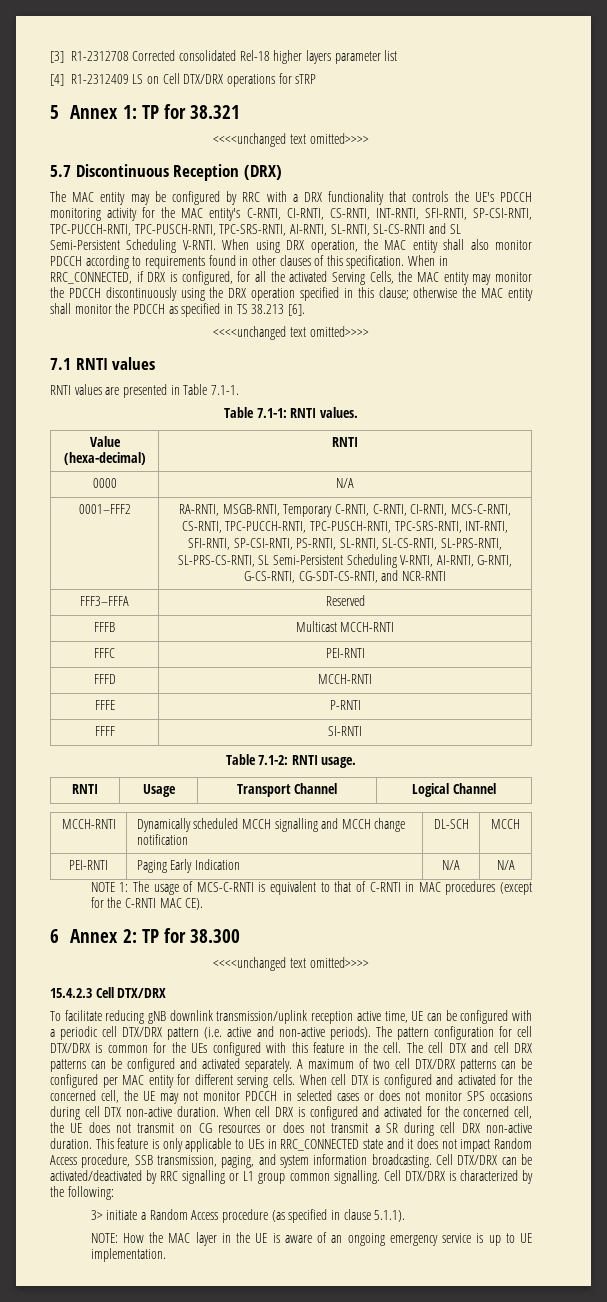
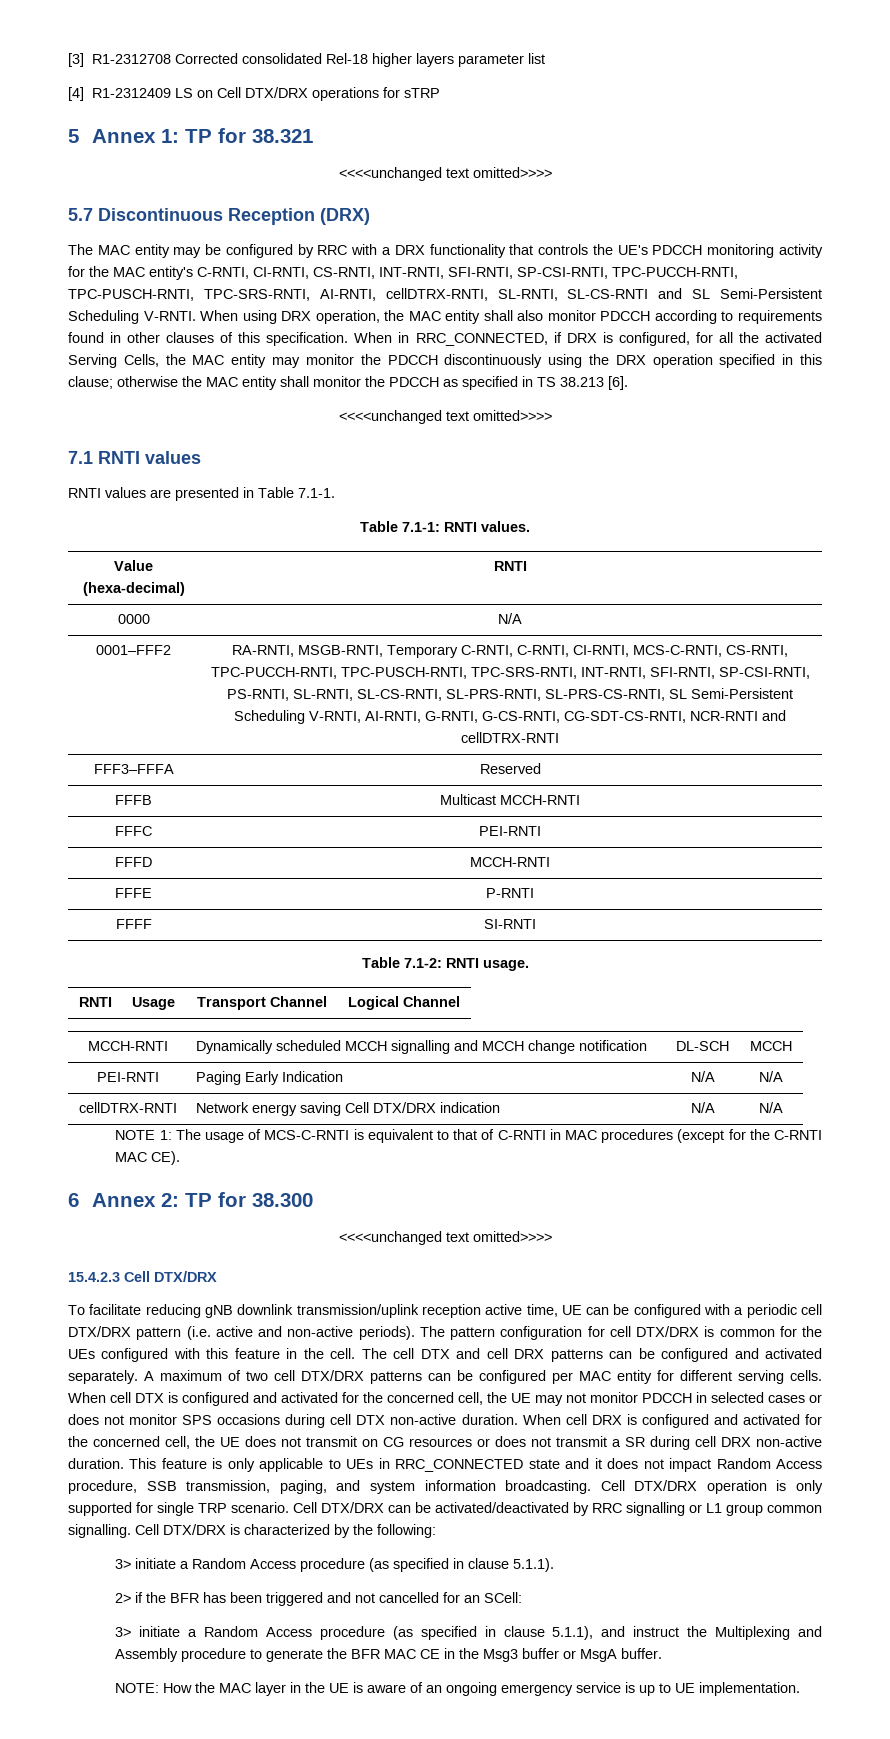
- The MAC entity may be configured by RRC with a DRX functionality that controls the UE's PDCCH monitoring activity for the MAC entity's C-RNTI, CI-RNTI, CS-RNTI, INT-RNTI, SFI-RNTI, SP-CSI-RNTI, TPC-PUCCH-RNTI, TPC-PUSCH-RNTI, TPC-SRS-RNTI, AI-RNTI, SL-RNTI, SL-CS-RNTI and SL Semi-Persistent Scheduling V-RNTI.
+ The MAC entity may be configured by RRC with a DRX functionality that controls the UE's PDCCH monitoring activity for the MAC entity's C-RNTI, CI-RNTI, CS-RNTI, INT-RNTI, SFI-RNTI, SP-CSI-RNTI, TPC-PUCCH-RNTI, TPC-PUSCH-RNTI, TPC-SRS-RNTI, AI-RNTI, cellDTRX-RNTI, SL-RNTI, SL-CS-RNTI and SL Semi-Persistent Scheduling V-RNTI.
- 0001–FFF2 | RA-RNTI, MSGB-RNTI, Temporary C-RNTI, C-RNTI, CI-RNTI, MCS-C-RNTI, CS-RNTI, TPC-PUCCH-RNTI, TPC-PUSCH-RNTI, TPC-SRS-RNTI, INT-RNTI, SFI-RNTI, SP-CSI-RNTI, PS-RNTI, SL-RNTI, SL-CS-RNTI, SL-PRS-RNTI, SL-PRS-CS-RNTI, SL Semi-Persistent Scheduling V-RNTI, AI-RNTI, G-RNTI, G-CS-RNTI, CG-SDT-CS-RNTI, and NCR-RNTI
+ 0001–FFF2 | RA-RNTI, MSGB-RNTI, Temporary C-RNTI, C-RNTI, CI-RNTI, MCS-C-RNTI, CS-RNTI, TPC-PUCCH-RNTI, TPC-PUSCH-RNTI, TPC-SRS-RNTI, INT-RNTI, SFI-RNTI, SP-CSI-RNTI, PS-RNTI, SL-RNTI, SL-CS-RNTI, SL-PRS-RNTI, SL-PRS-CS-RNTI, SL Semi-Persistent Scheduling V-RNTI, AI-RNTI, G-RNTI, G-CS-RNTI, CG-SDT-CS-RNTI, NCR-RNTI and cellDTRX-RNTI
+ cellDTRX-RNTI | Network energy saving Cell DTX/DRX indication | N/A | N/A
- Cell DTX/DRX can be activated/deactivated by RRC signalling or L1 group common signalling.
+ Cell DTX/DRX operation is only supported for single TRP scenario. Cell DTX/DRX can be activated/deactivated by RRC signalling or L1 group common signalling.
+ 2> if the BFR has been triggered and not cancelled for an SCell:
+ 3> initiate a Random Access procedure (as specified in clause 5.1.1), and instruct the Multiplexing and Assembly procedure to generate the BFR MAC CE in the Msg3 buffer or MsgA buffer.

